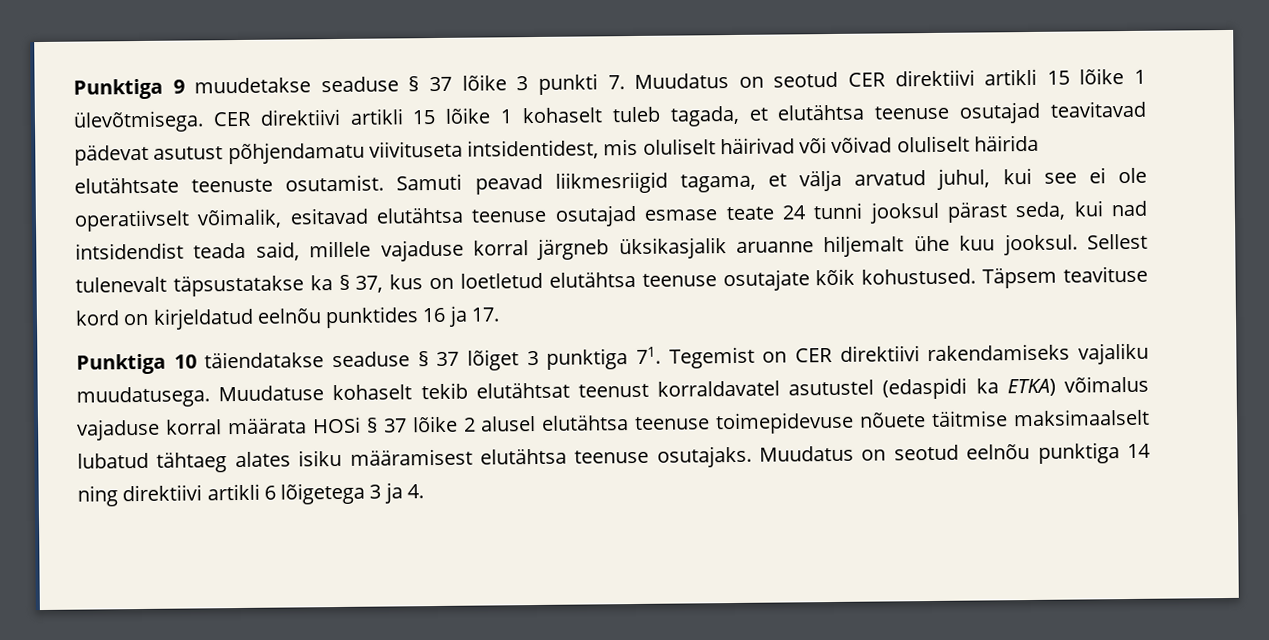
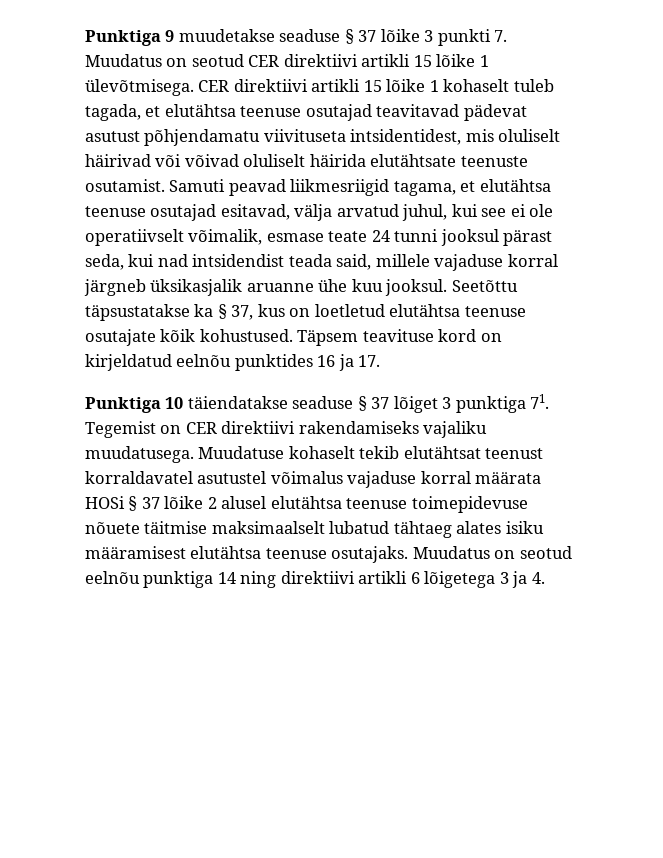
- Samuti peavad liikmesriigid tagama, et välja arvatud juhul, kui see ei ole operatiivselt võimalik, esitavad elutähtsa teenuse osutajad esmase teate 24 tunni jooksul pärast seda, kui nad intsidendist teada said, millele vajaduse korral järgneb üksikasjalik aruanne hiljemalt ühe kuu jooksul.
+ Samuti peavad liikmesriigid tagama, et elutähtsa teenuse osutajad esitavad, välja arvatud juhul, kui see ei ole operatiivselt võimalik, esmase teate 24 tunni jooksul pärast seda, kui nad intsidendist teada said, millele vajaduse korral järgneb üksikasjalik aruanne ühe kuu jooksul.
- Sellest tulenevalt täpsustatakse ka § 37, kus on loetletud elutähtsa teenuse osutajate kõik kohustused.
+ Seetõttu täpsustatakse ka § 37, kus on loetletud elutähtsa teenuse osutajate kõik kohustused.
- Muudatuse kohaselt tekib elutähtsat teenust korraldavatel asutustel (edaspidi ka ETKA) võimalus vajaduse korral määrata HOSi § 37 lõike 2 alusel elutähtsa teenuse toimepidevuse nõuete täitmise maksimaalselt lubatud tähtaeg alates isiku määramisest elutähtsa teenuse osutajaks.
+ Muudatuse kohaselt tekib elutähtsat teenust korraldavatel asutustel võimalus vajaduse korral määrata HOSi § 37 lõike 2 alusel elutähtsa teenuse toimepidevuse nõuete täitmise maksimaalselt lubatud tähtaeg alates isiku määramisest elutähtsa teenuse osutajaks.

